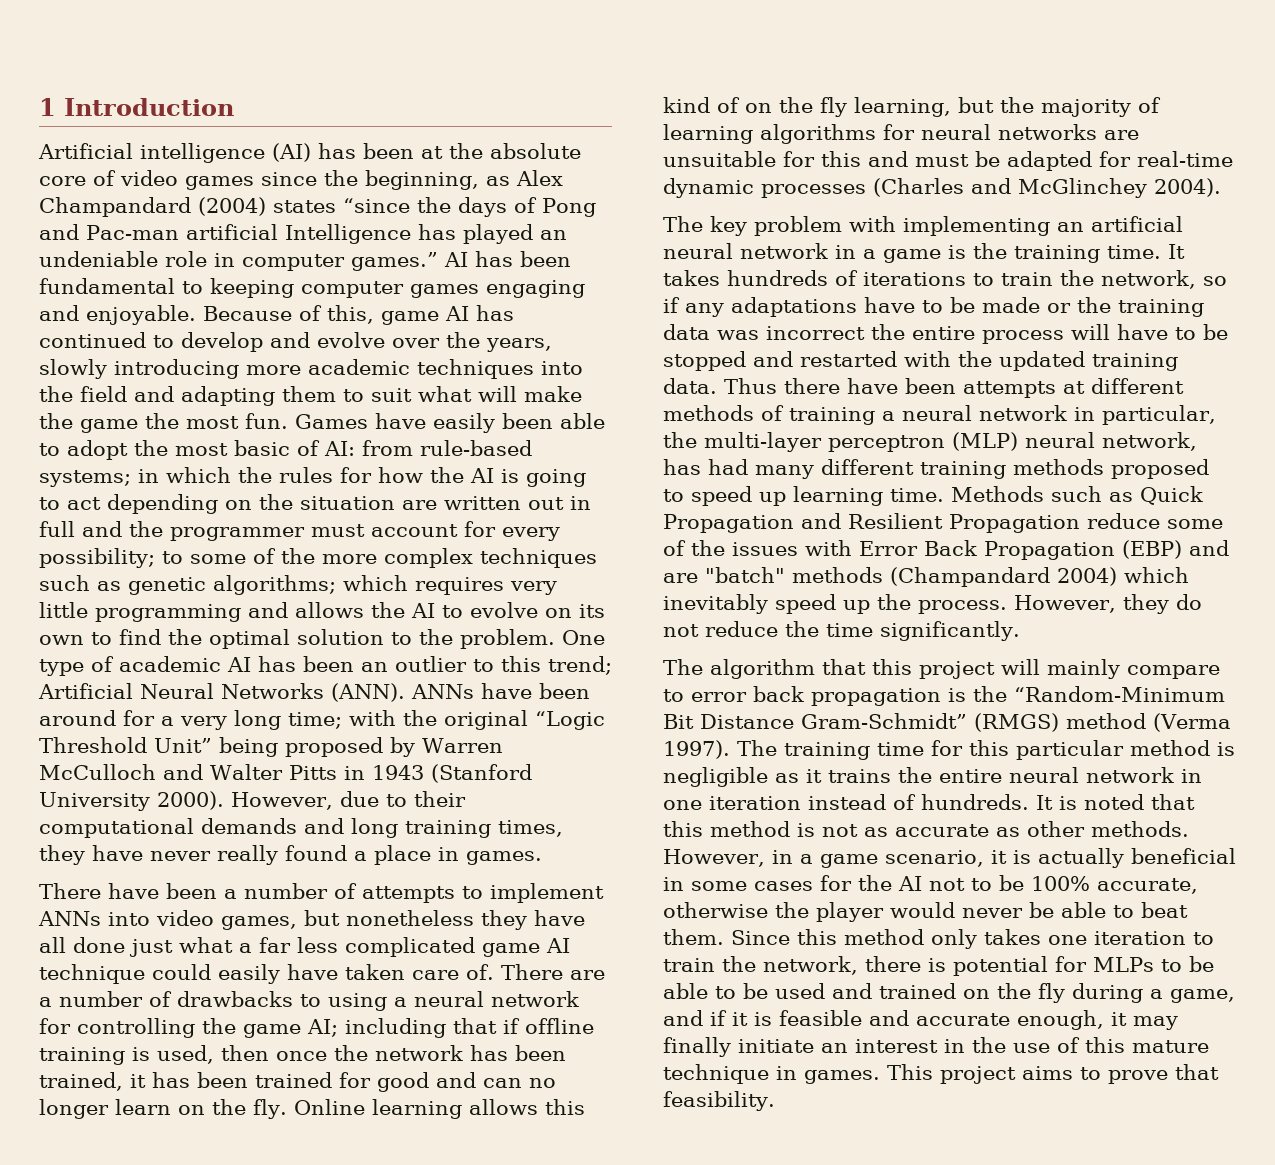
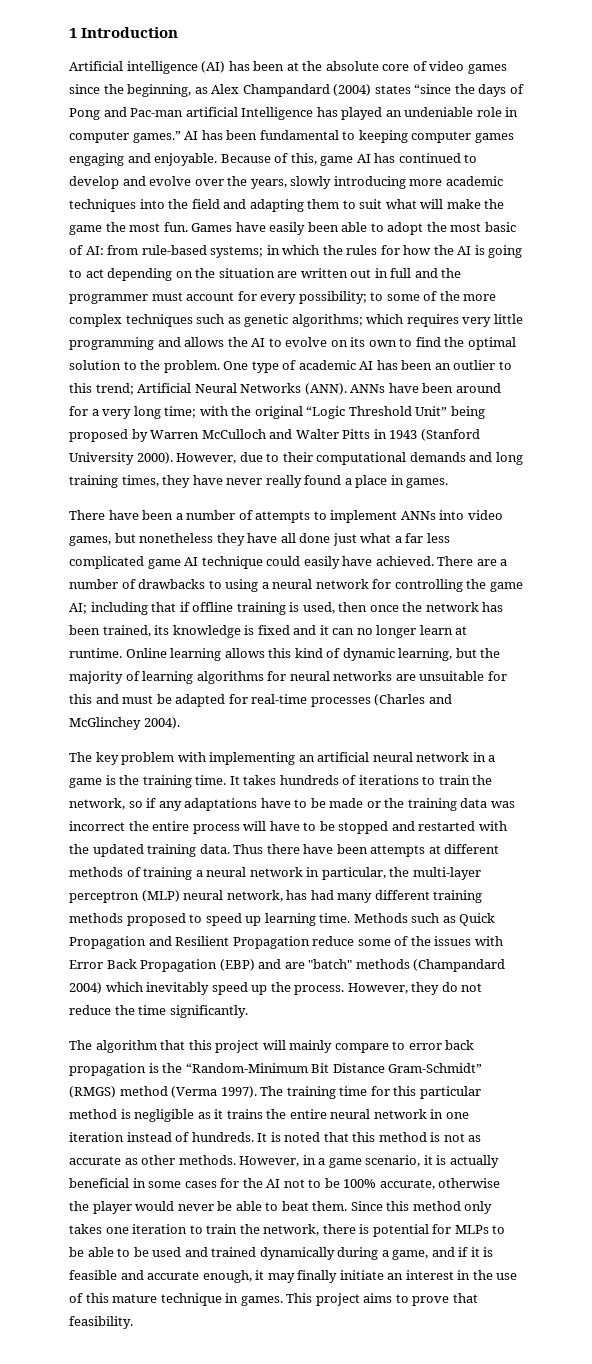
- There have been a number of attempts to implement ANNs into video games, but nonetheless they have all done just what a far less complicated game AI technique could easily have taken care of.
+ There have been a number of attempts to implement ANNs into video games, but nonetheless they have all done just what a far less complicated game AI technique could easily have achieved.
- There are a number of drawbacks to using a neural network for controlling the game AI; including that if offline training is used, then once the network has been trained, it has been trained for good and can no longer learn on the fly.
+ There are a number of drawbacks to using a neural network for controlling the game AI; including that if offline training is used, then once the network has been trained, its knowledge is fixed and it can no longer learn at runtime.
- Online learning allows this kind of on the fly learning, but the majority of learning algorithms for neural networks are unsuitable for this and must be adapted for real-time dynamic processes (Charles and McGlinchey 2004).
+ Online learning allows this kind of dynamic learning, but the majority of learning algorithms for neural networks are unsuitable for this and must be adapted for real-time processes (Charles and McGlinchey 2004).
- Since this method only takes one iteration to train the network, there is potential for MLPs to be able to be used and trained on the fly during a game, and if it is feasible and accurate enough, it may finally initiate an interest in the use of this mature technique in games.
+ Since this method only takes one iteration to train the network, there is potential for MLPs to be able to be used and trained dynamically during a game, and if it is feasible and accurate enough, it may finally initiate an interest in the use of this mature technique in games.

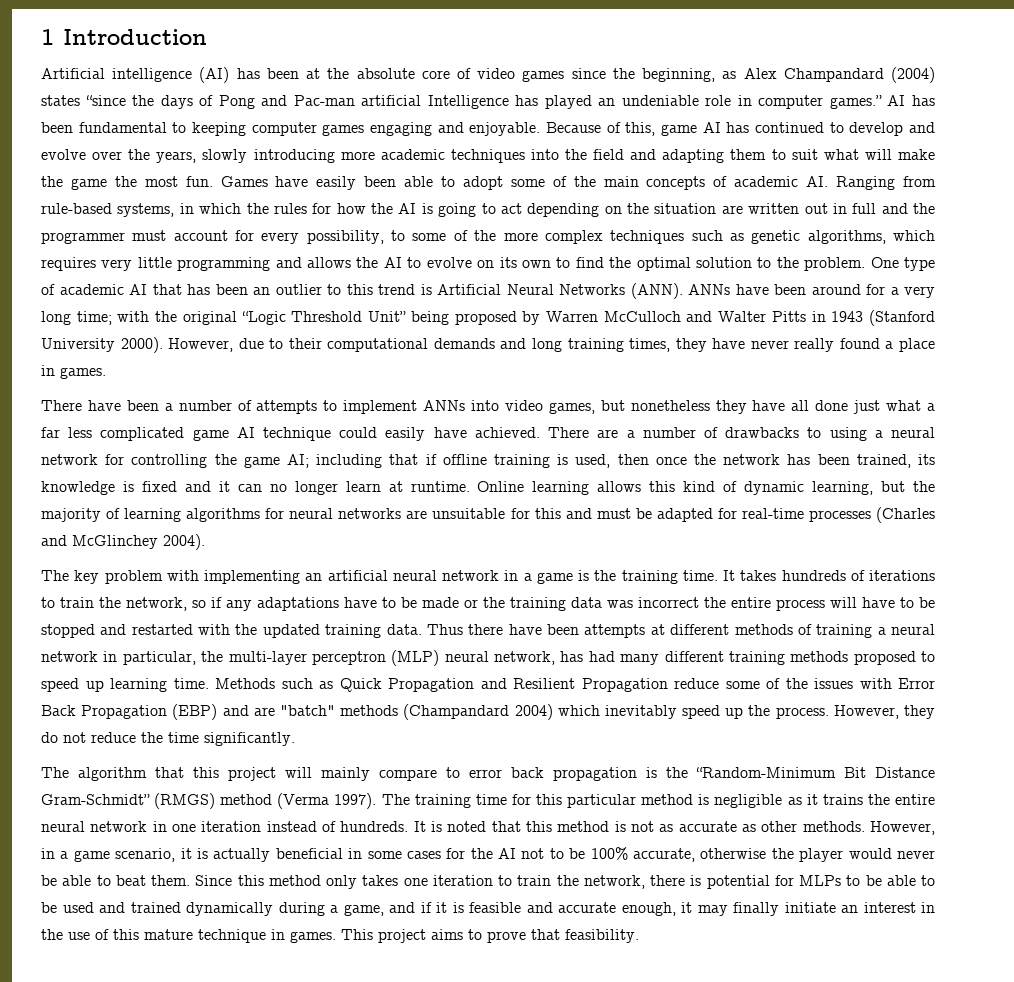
- Games have easily been able to adopt the most basic of AI: from rule-based systems; in which the rules for how the AI is going to act depending on the situation are written out in full and the programmer must account for every possibility; to some of the more complex techniques such as genetic algorithms; which requires very little programming and allows the AI to evolve on its own to find the optimal solution to the problem.
+ Games have easily been able to adopt some of the main concepts of academic AI. Ranging from rule-based systems, in which the rules for how the AI is going to act depending on the situation are written out in full and the programmer must account for every possibility, to some of the more complex techniques such as genetic algorithms, which requires very little programming and allows the AI to evolve on its own to find the optimal solution to the problem.
- One type of academic AI has been an outlier to this trend; Artificial Neural Networks (ANN).
+ One type of academic AI that has been an outlier to this trend is Artificial Neural Networks (ANN).

